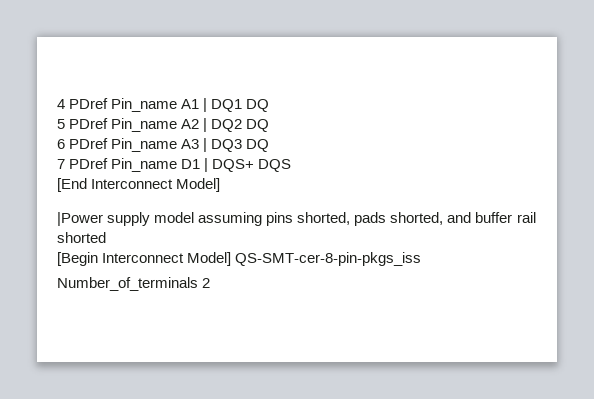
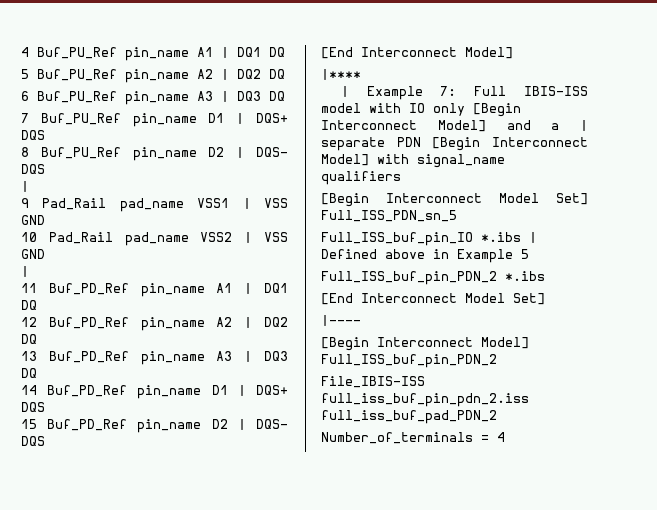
- 4 PDref Pin_name A1 | DQ1 DQ
+ 4 Buf_PU_Ref pin_name A1 | DQ1 DQ
- 5 PDref Pin_name A2 | DQ2 DQ
+ 5 Buf_PU_Ref pin_name A2 | DQ2 DQ
- 6 PDref Pin_name A3 | DQ3 DQ
+ 6 Buf_PU_Ref pin_name A3 | DQ3 DQ
- 7 PDref Pin_name D1 | DQS+ DQS
+ 7 Buf_PU_Ref pin_name D1 | DQS+ DQS
+ 8 Buf_PU_Ref pin_name D2 | DQS- DQS
+ |
+ 9 Pad_Rail pad_name VSS1 | VSS GND
+ 10 Pad_Rail pad_name VSS2 | VSS GND
+ |
+ 11 Buf_PD_Ref pin_name A1 | DQ1 DQ
+ 12 Buf_PD_Ref pin_name A2 | DQ2 DQ
+ 13 Buf_PD_Ref pin_name A3 | DQ3 DQ
+ 14 Buf_PD_Ref pin_name D1 | DQS+ DQS
+ 15 Buf_PD_Ref pin_name D2 | DQS- DQS
  [End Interconnect Model]
- |Power supply model assuming pins shorted, pads shorted, and buffer rail shorted
- [Begin Interconnect Model] QS-SMT-cer-8-pin-pkgs_iss
+ |****
+ | Example 7: Full IBIS-ISS model with IO only [Begin Interconnect Model] and a | separate PDN [Begin Interconnect Model] with signal_name qualifiers
+ [Begin Interconnect Model Set] Full_ISS_PDN_sn_5
+ Full_ISS_buf_pin_IO *.ibs | Defined above in Example 5
+ Full_ISS_buf_pin_PDN_2 *.ibs
+ [End Interconnect Model Set]
+ |----
+ [Begin Interconnect Model] Full_ISS_buf_pin_PDN_2
+ File_IBIS-ISS full_iss_buf_pin_pdn_2.iss full_iss_buf_pad_PDN_2
- Number_of_terminals 2
+ Number_of_terminals = 4

